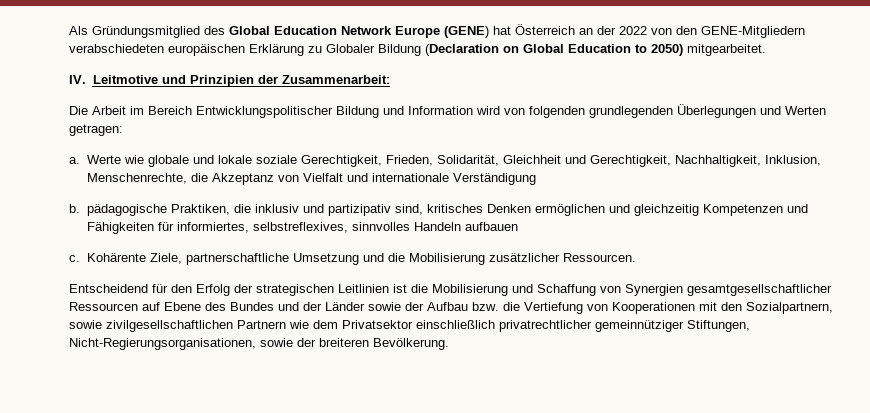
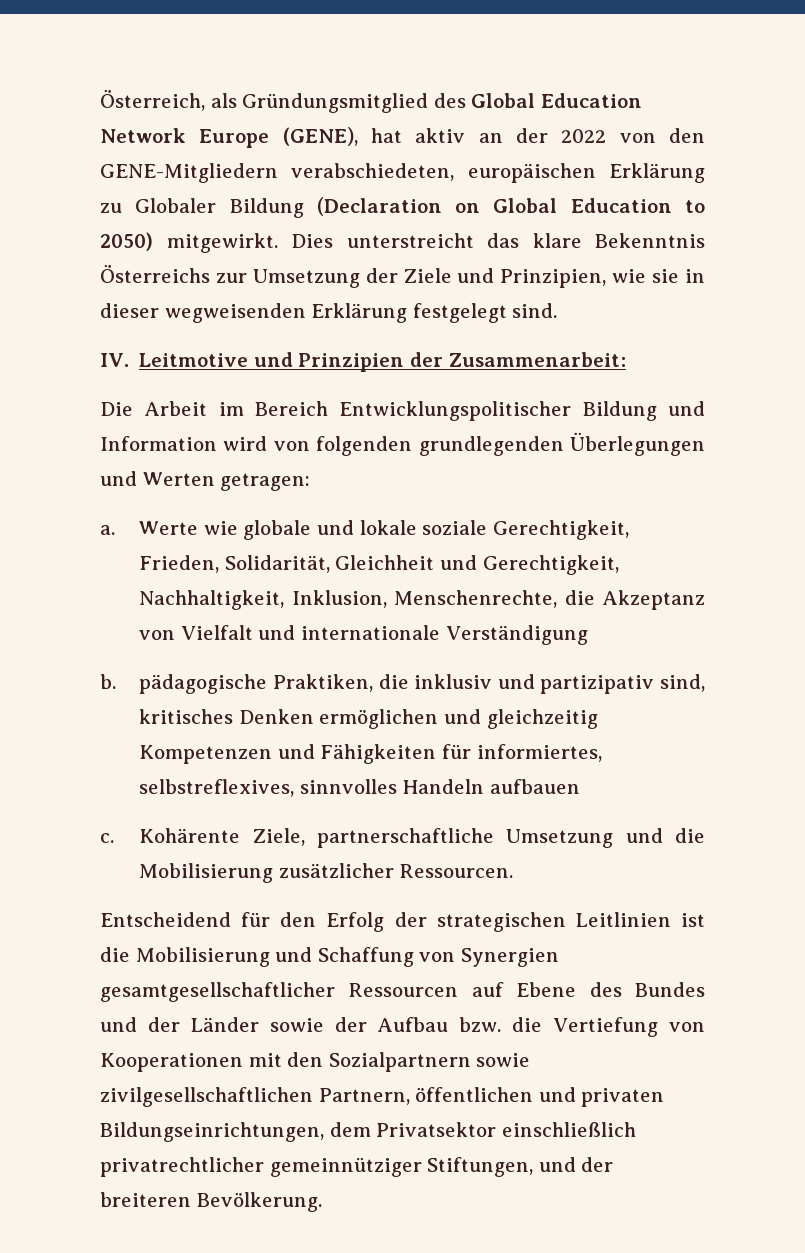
- Als Gründungsmitglied des Global Education Network Europe (GENE) hat Österreich an der 2022 von den GENE-Mitgliedern verabschiedeten europäischen Erklärung zu Globaler Bildung (Declaration on Global Education to 2050) mitgearbeitet.
+ Österreich, als Gründungsmitglied des Global Education Network Europe (GENE), hat aktiv an der 2022 von den GENE-Mitgliedern verabschiedeten, europäischen Erklärung zu Globaler Bildung (Declaration on Global Education to 2050) mitgewirkt. Dies unterstreicht das klare Bekenntnis Österreichs zur Umsetzung der Ziele und Prinzipien, wie sie in dieser wegweisenden Erklärung festgelegt sind.
- Entscheidend für den Erfolg der strategischen Leitlinien ist die Mobilisierung und Schaffung von Synergien gesamtgesellschaftlicher Ressourcen auf Ebene des Bundes und der Länder sowie der Aufbau bzw. die Vertiefung von Kooperationen mit den Sozialpartnern, sowie zivilgesellschaftlichen Partnern wie dem Privatsektor einschließlich privatrechtlicher gemeinnütziger Stiftungen, Nicht-Regierungsorganisationen, sowie der breiteren Bevölkerung.
+ Entscheidend für den Erfolg der strategischen Leitlinien ist die Mobilisierung und Schaffung von Synergien gesamtgesellschaftlicher Ressourcen auf Ebene des Bundes und der Länder sowie der Aufbau bzw. die Vertiefung von Kooperationen mit den Sozialpartnern sowie zivilgesellschaftlichen Partnern, öffentlichen und privaten Bildungseinrichtungen, dem Privatsektor einschließlich privatrechtlicher gemeinnütziger Stiftungen, und der breiteren Bevölkerung.

